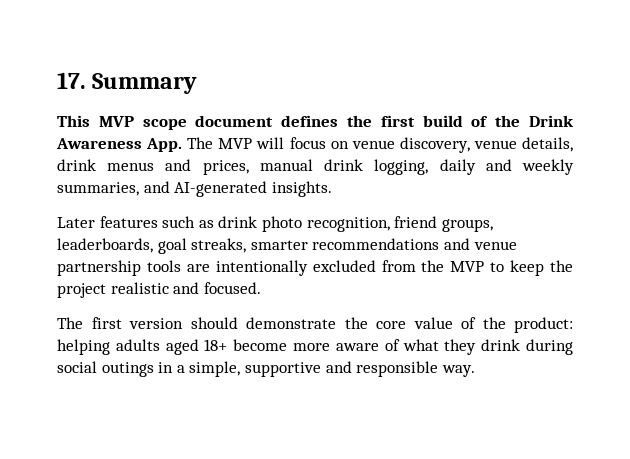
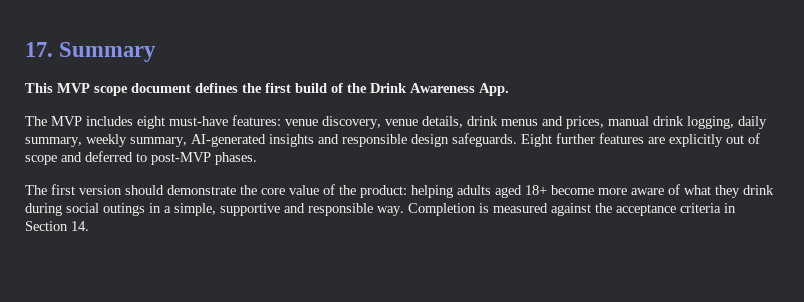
- This MVP scope document defines the first build of the Drink Awareness App. The MVP will focus on venue discovery, venue details, drink menus and prices, manual drink logging, daily and weekly summaries, and AI-generated insights.
- Later features such as drink photo recognition, friend groups, leaderboards, goal streaks, smarter recommendations and venue partnership tools are intentionally excluded from the MVP to keep the project realistic and focused.
+ This MVP scope document defines the first build of the Drink Awareness App.
+ The MVP includes eight must-have features: venue discovery, venue details, drink menus and prices, manual drink logging, daily summary, weekly summary, AI-generated insights and responsible design safeguards. Eight further features are explicitly out of scope and deferred to post-MVP phases.
+ Completion is measured against the acceptance criteria in Section 14.

